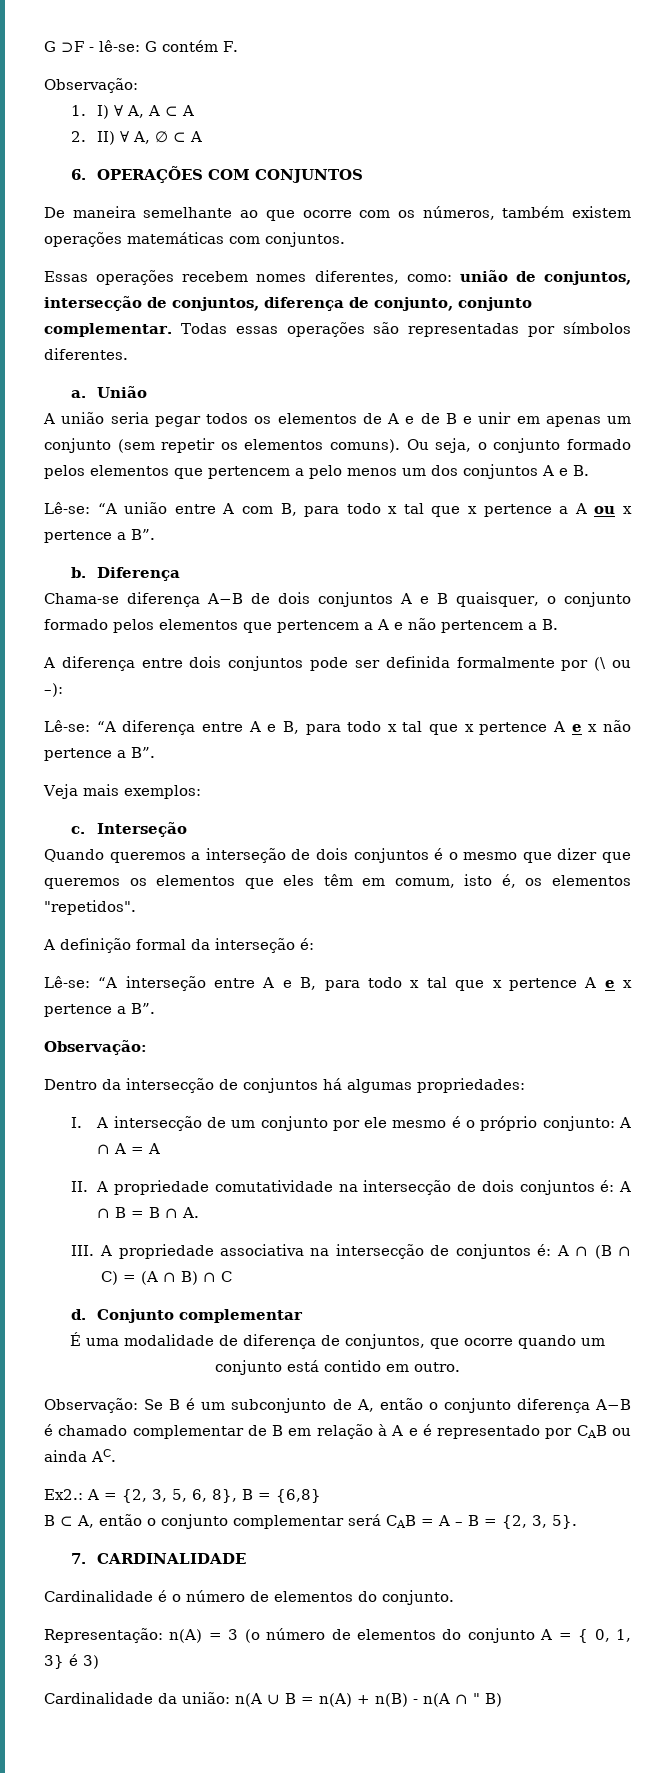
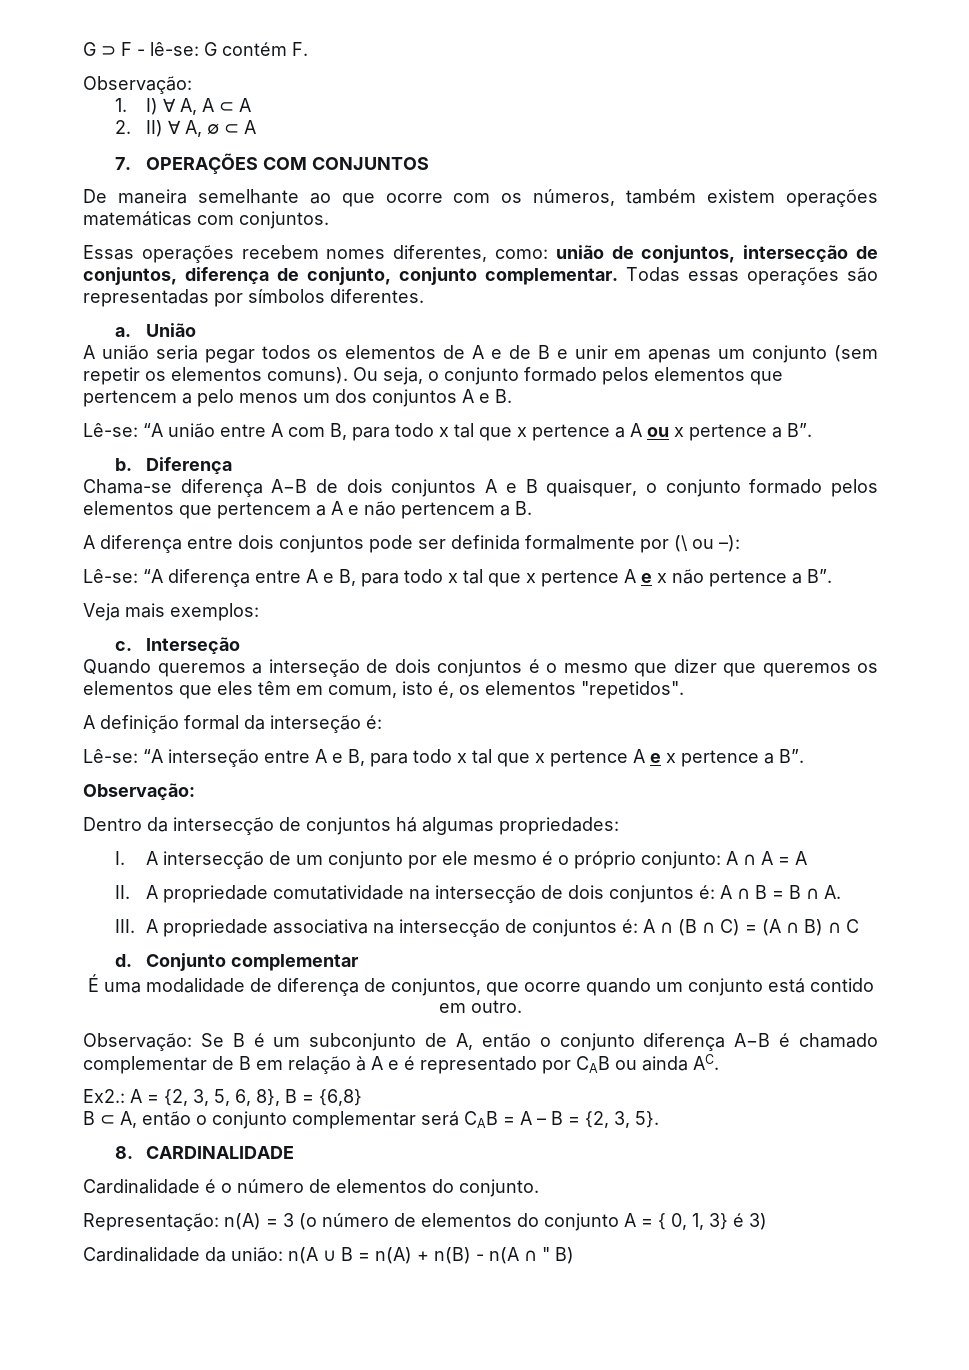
- G ⊃F - lê-se: G contém F.
+ G ⊃ F - lê-se: G contém F.
- 6. OPERAÇÕES COM CONJUNTOS
+ 7. OPERAÇÕES COM CONJUNTOS
- 7. CARDINALIDADE
+ 8. CARDINALIDADE

